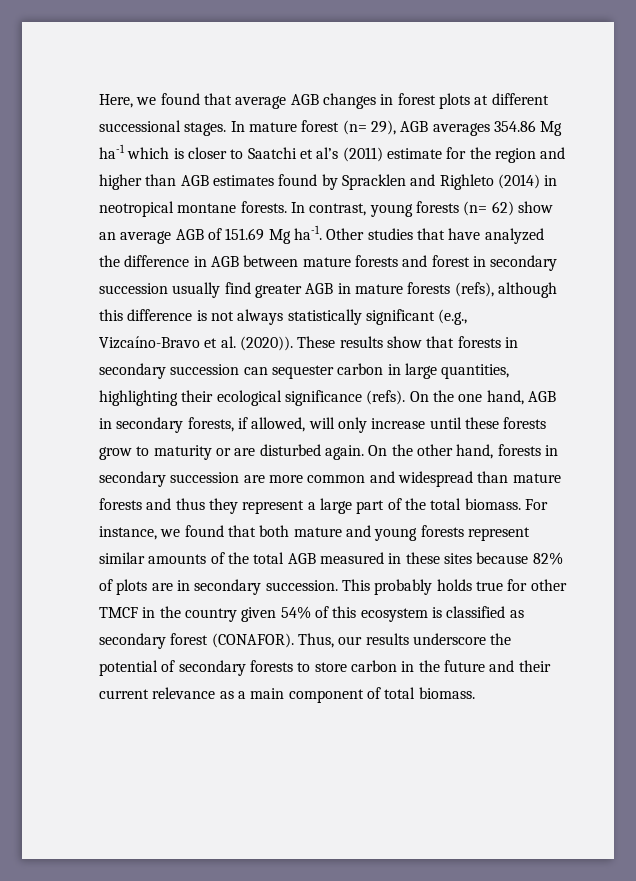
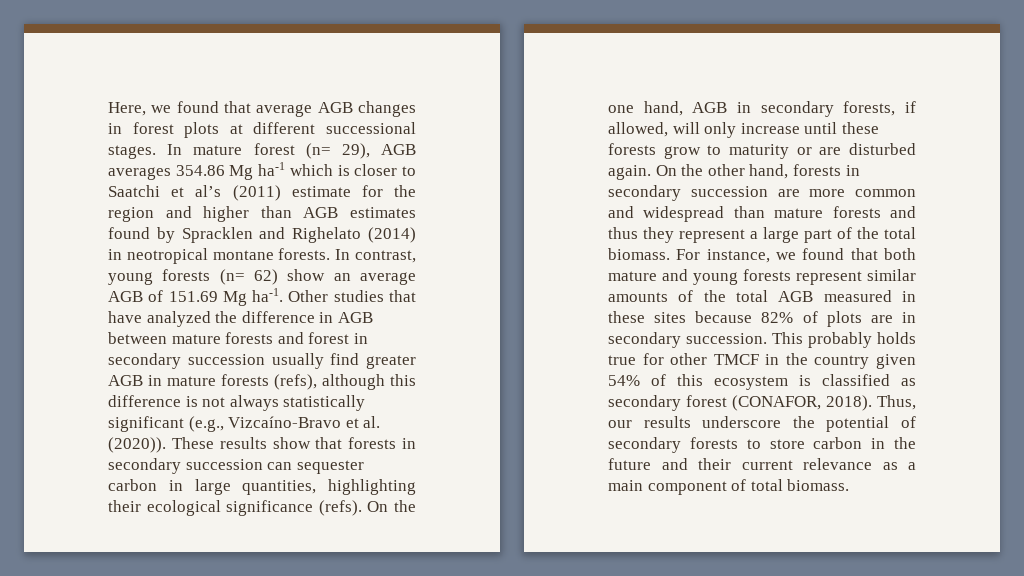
- In mature forest (n= 29), AGB averages 354.86 Mg ha-1 which is closer to Saatchi et al’s (2011) estimate for the region and higher than AGB estimates found by Spracklen and Righleto (2014) in neotropical montane forests.
+ In mature forest (n= 29), AGB averages 354.86 Mg ha-1 which is closer to Saatchi et al’s (2011) estimate for the region and higher than AGB estimates found by Spracklen and Righelato (2014) in neotropical montane forests.
- This probably holds true for other TMCF in the country given 54% of this ecosystem is classified as secondary forest (CONAFOR).
+ This probably holds true for other TMCF in the country given 54% of this ecosystem is classified as secondary forest (CONAFOR, 2018).

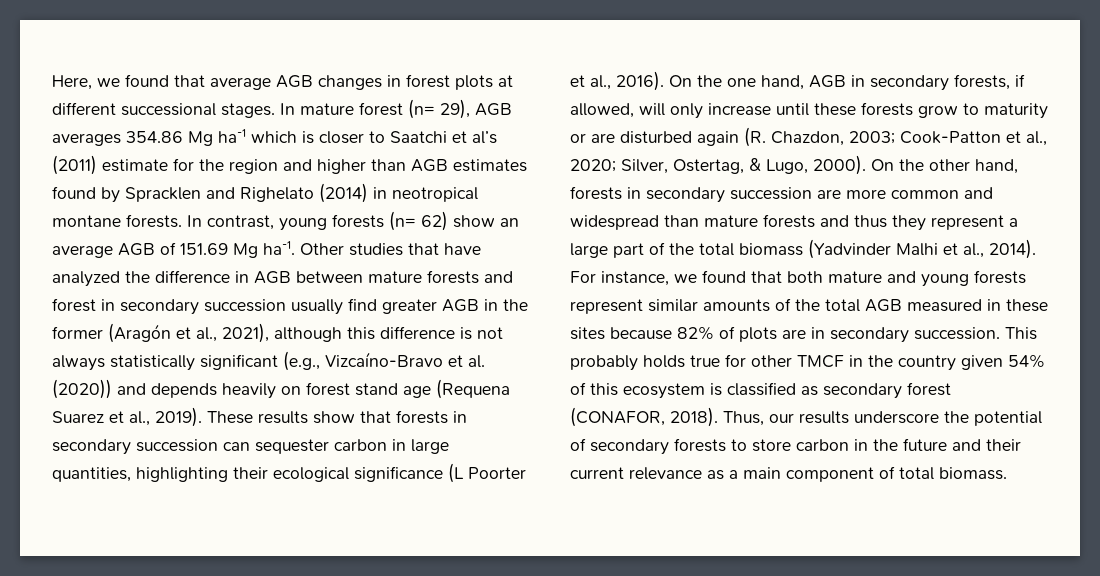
- Other studies that have analyzed the difference in AGB between mature forests and forest in secondary succession usually find greater AGB in mature forests (refs), although this difference is not always statistically significant (e.g., Vizcaíno-Bravo et al. (2020)).
+ Other studies that have analyzed the difference in AGB between mature forests and forest in secondary succession usually find greater AGB in the former (Aragón et al., 2021), although this difference is not always statistically significant (e.g., Vizcaíno-Bravo et al. (2020)) and depends heavily on forest stand age (Requena Suarez et al., 2019).
- These results show that forests in secondary succession can sequester carbon in large quantities, highlighting their ecological significance (refs).
+ These results show that forests in secondary succession can sequester carbon in large quantities, highlighting their ecological significance (L Poorter et al., 2016).
- On the one hand, AGB in secondary forests, if allowed, will only increase until these forests grow to maturity or are disturbed again.
+ On the one hand, AGB in secondary forests, if allowed, will only increase until these forests grow to maturity or are disturbed again (R. Chazdon, 2003; Cook-Patton et al., 2020; Silver, Ostertag, & Lugo, 2000).
- On the other hand, forests in secondary succession are more common and widespread than mature forests and thus they represent a large part of the total biomass.
+ On the other hand, forests in secondary succession are more common and widespread than mature forests and thus they represent a large part of the total biomass (Yadvinder Malhi et al., 2014).

